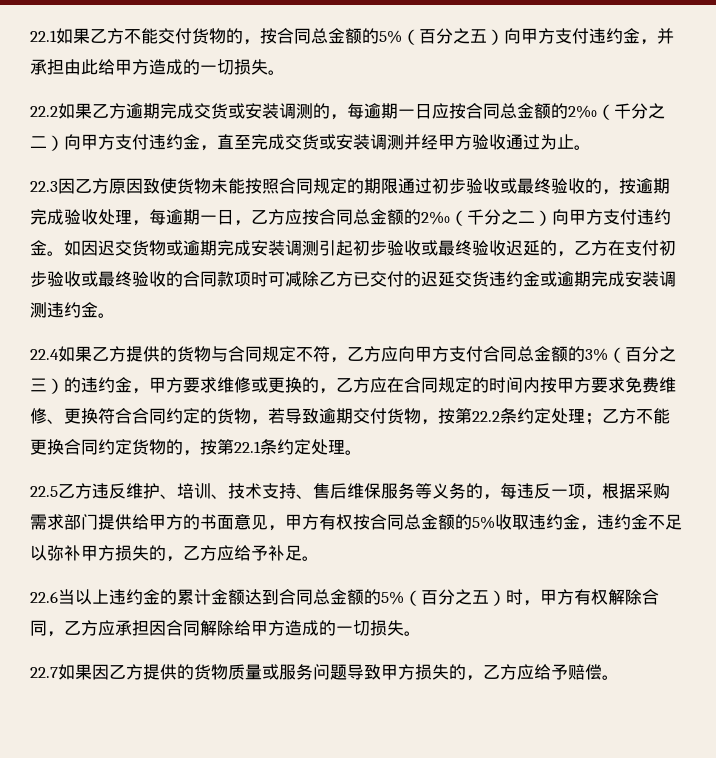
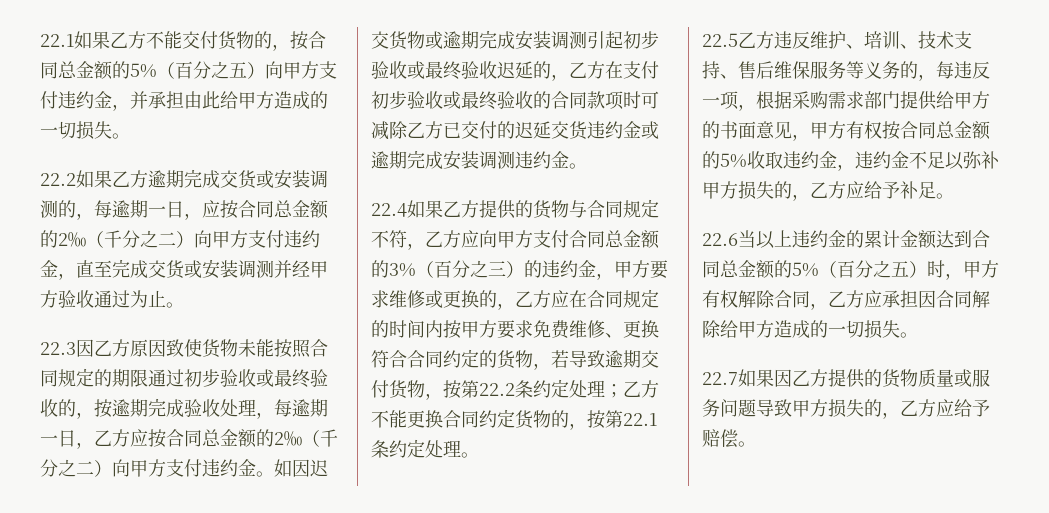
- 22.2如果乙方逾期完成交货或安装调测的，每逾期一日应按合同总金额的2‰（千分之二）向甲方支付违约金，直至完成交货或安装调测并经甲方验收通过为止。
+ 22.2如果乙方逾期完成交货或安装调测的，每逾期一日，应按合同总金额的2‰（千分之二）向甲方支付违约金，直至完成交货或安装调测并经甲方验收通过为止。

